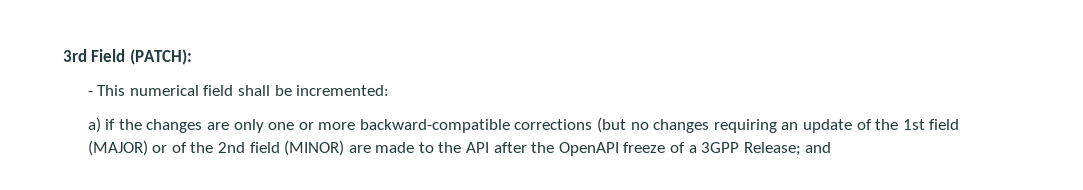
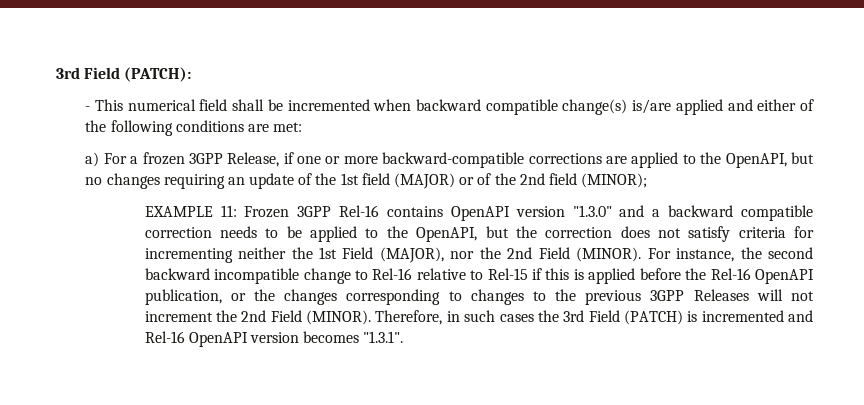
- - This numerical field shall be incremented:
- a) if the changes are only one or more backward-compatible corrections (but no changes requiring an update of the 1st field (MAJOR) or of the 2nd field (MINOR) are made to the API after the OpenAPI freeze of a 3GPP Release; and
+ - This numerical field shall be incremented when backward compatible change(s) is/are applied and either of the following conditions are met:
+ a) For a frozen 3GPP Release, if one or more backward-compatible corrections are applied to the OpenAPI, but no changes requiring an update of the 1st field (MAJOR) or of the 2nd field (MINOR);
+ EXAMPLE 11: Frozen 3GPP Rel-16 contains OpenAPI version "1.3.0" and a backward compatible correction needs to be applied to the OpenAPI, but the correction does not satisfy criteria for incrementing neither the 1st Field (MAJOR), nor the 2nd Field (MINOR). For instance, the second backward incompatible change to Rel-16 relative to Rel-15 if this is applied before the Rel-16 OpenAPI publication, or the changes corresponding to changes to the previous 3GPP Releases will not increment the 2nd Field (MINOR). Therefore, in such cases the 3rd Field (PATCH) is incremented and Rel-16 OpenAPI version becomes "1.3.1".

